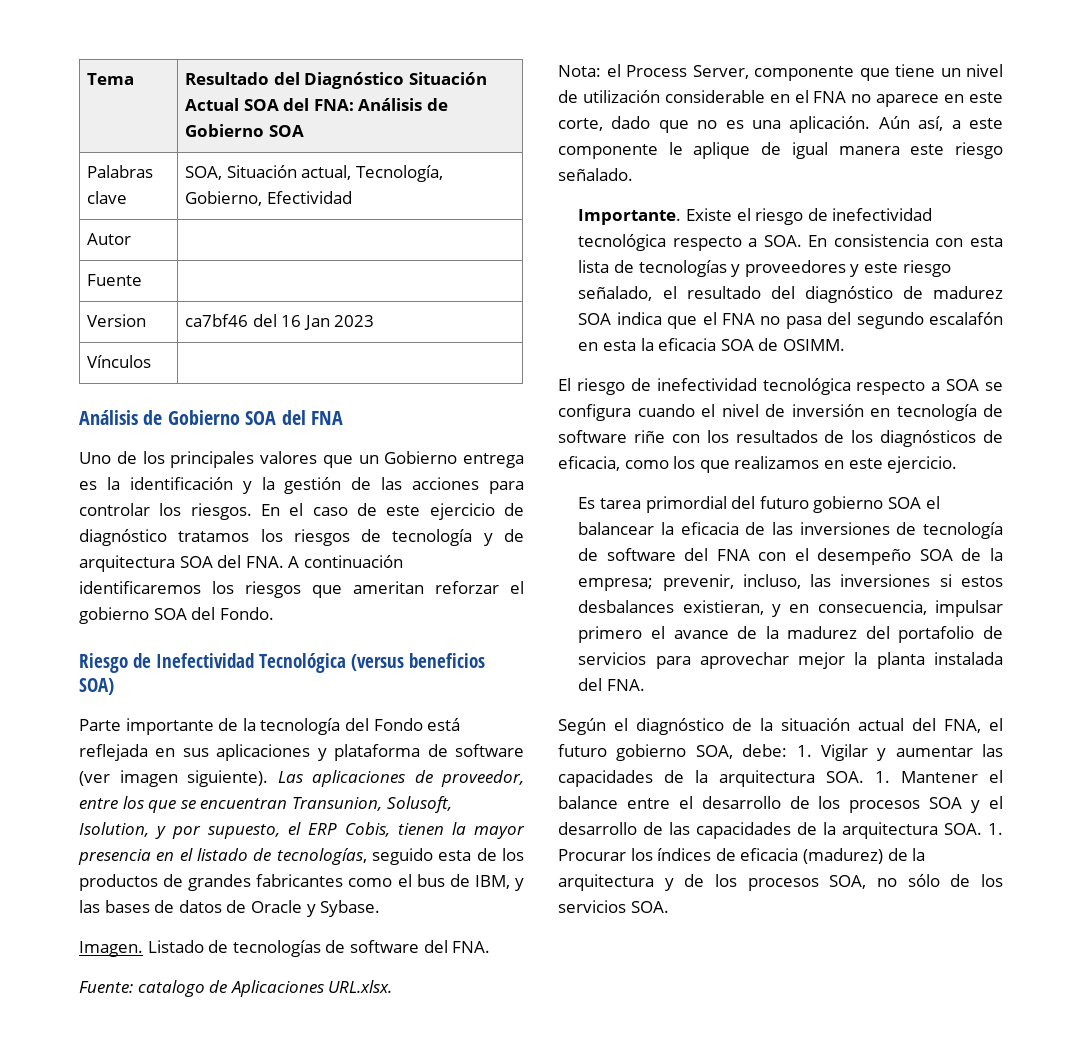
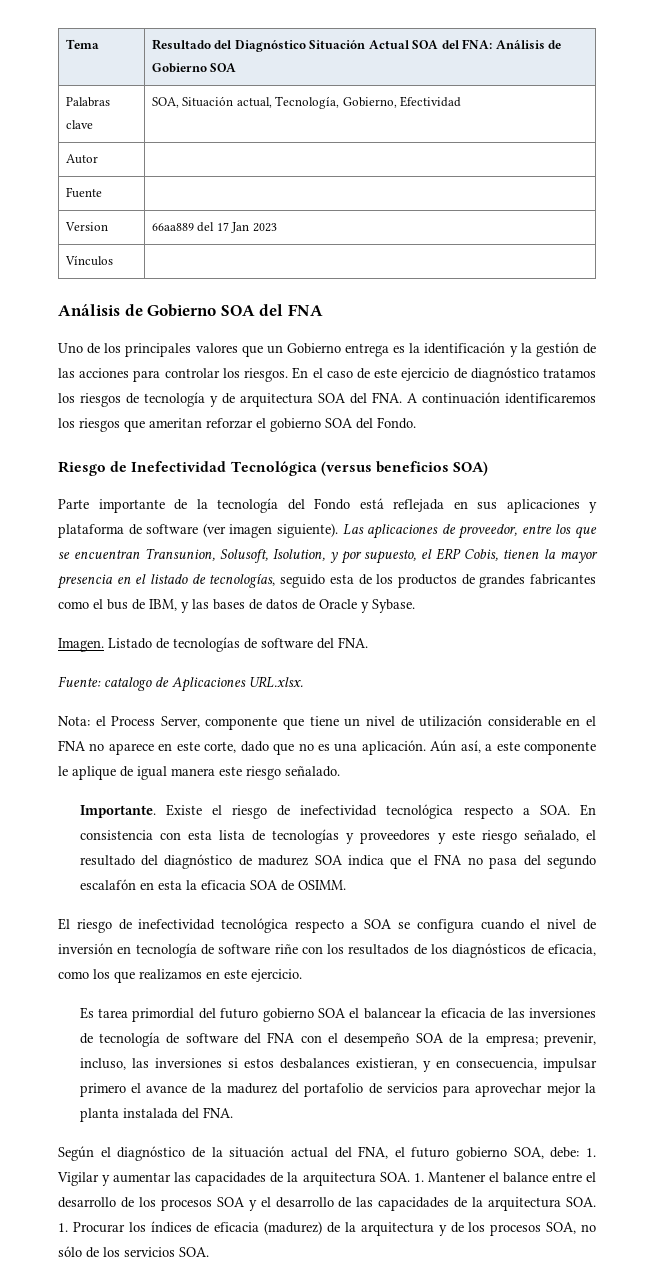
- Version | ca7bf46 del 16 Jan 2023
+ Version | 66aa889 del 17 Jan 2023

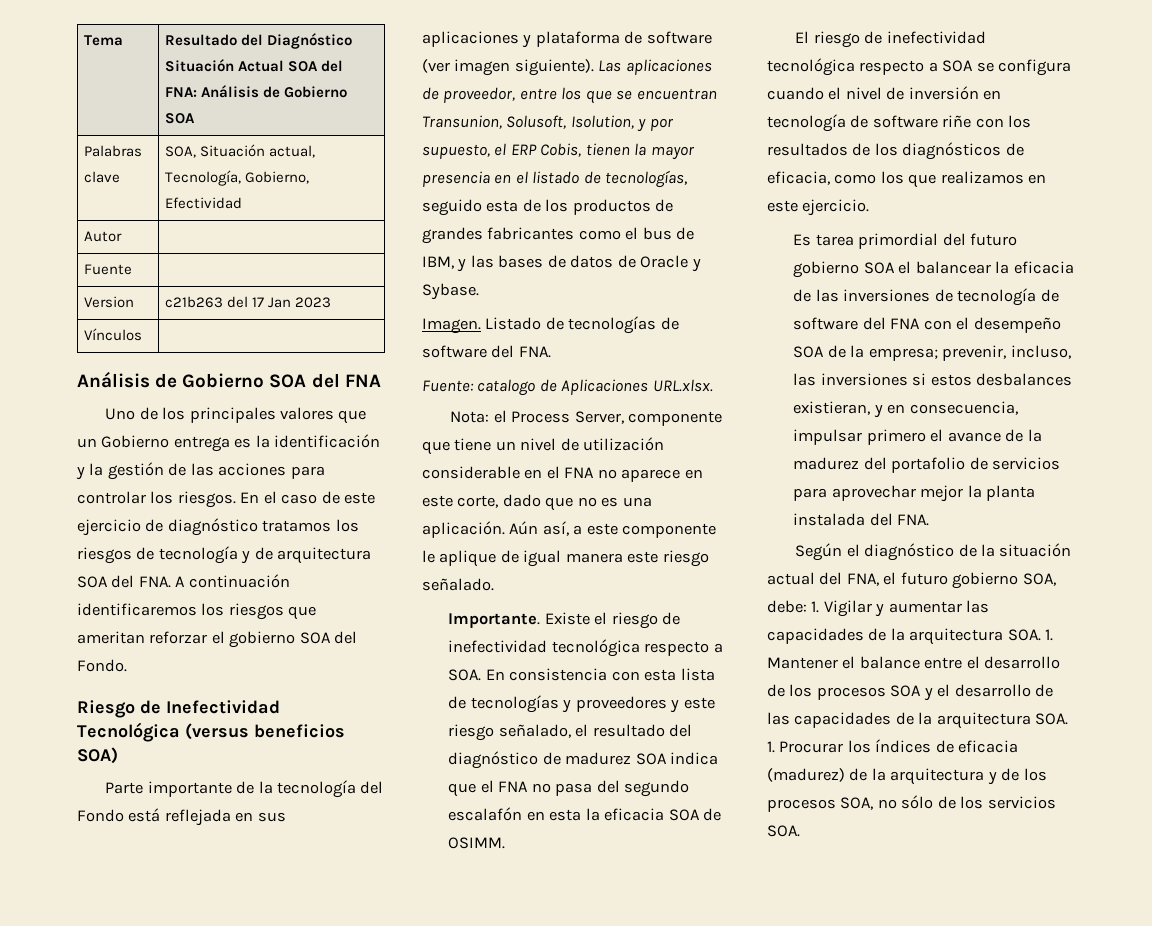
- Version | 66aa889 del 17 Jan 2023
+ Version | c21b263 del 17 Jan 2023

